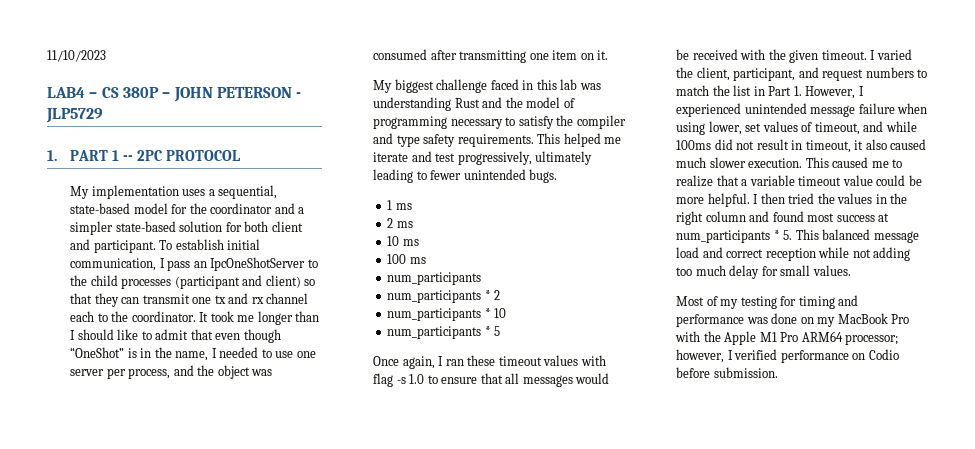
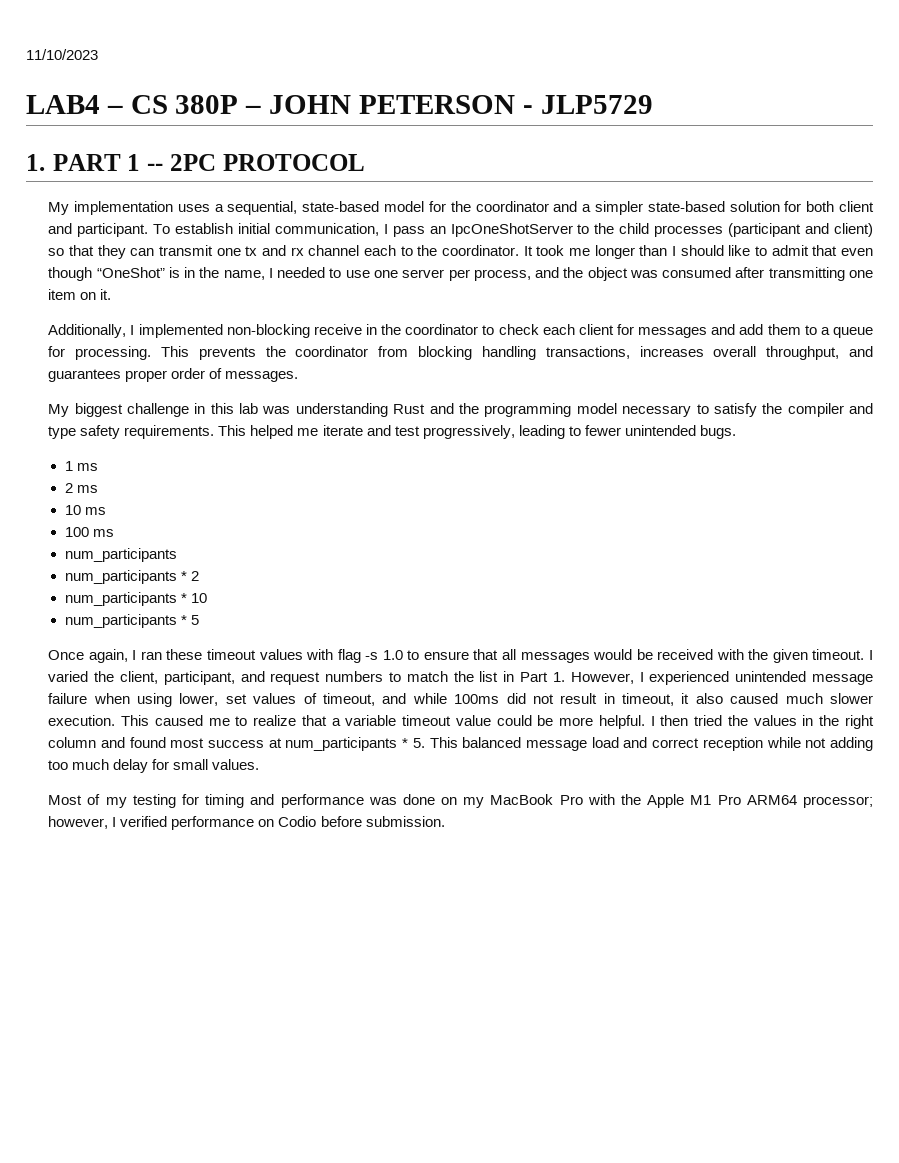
+ Additionally, I implemented non-blocking receive in the coordinator to check each client for messages and add them to a queue for processing. This prevents the coordinator from blocking handling transactions, increases overall throughput, and guarantees proper order of messages.
- My biggest challenge faced in this lab was understanding Rust and the model of programming necessary to satisfy the compiler and type safety requirements.
+ My biggest challenge in this lab was understanding Rust and the programming model necessary to satisfy the compiler and type safety requirements.
- This helped me iterate and test progressively, ultimately leading to fewer unintended bugs.
+ This helped me iterate and test progressively, leading to fewer unintended bugs.

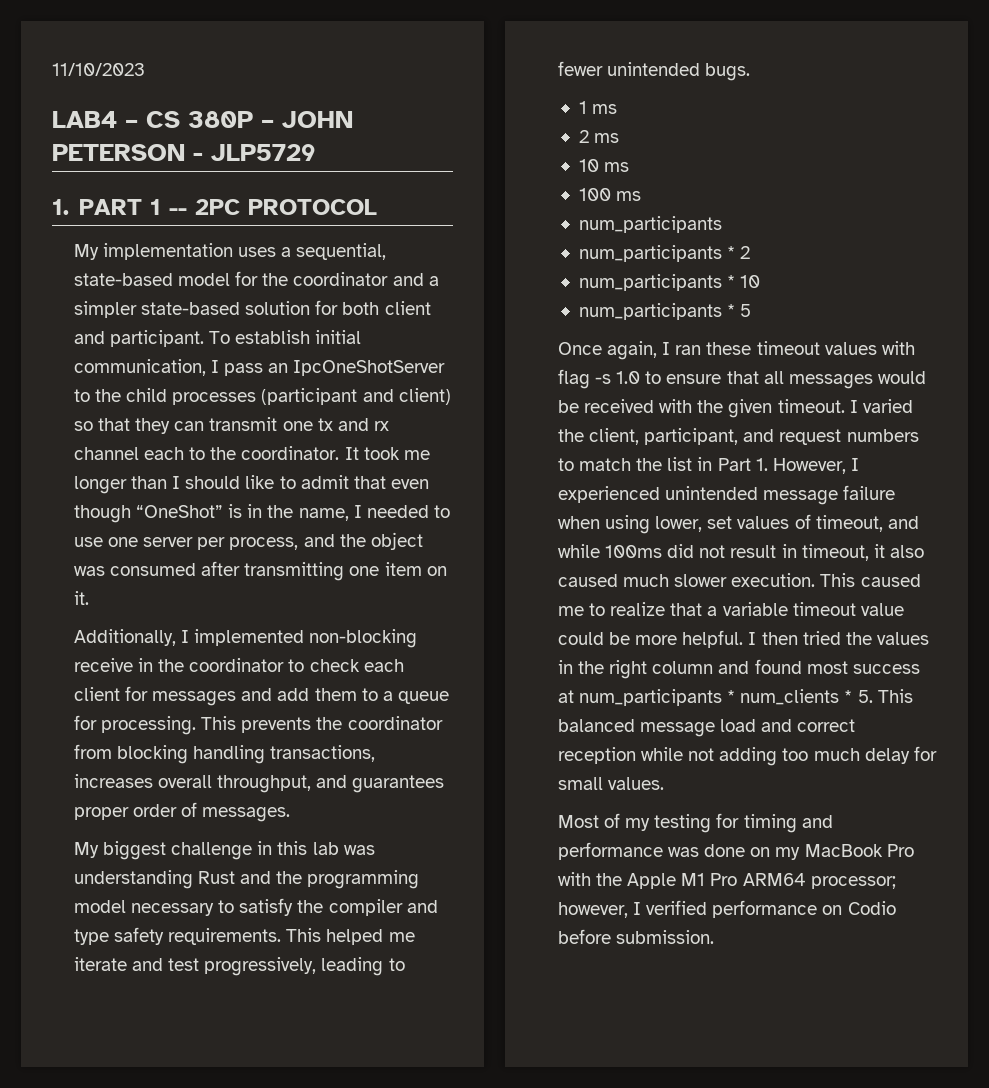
- I then tried the values in the right column and found most success at num_participants * 5. This balanced message load and correct reception while not adding too much delay for small values.
+ I then tried the values in the right column and found most success at num_participants * num_clients * 5. This balanced message load and correct reception while not adding too much delay for small values.

